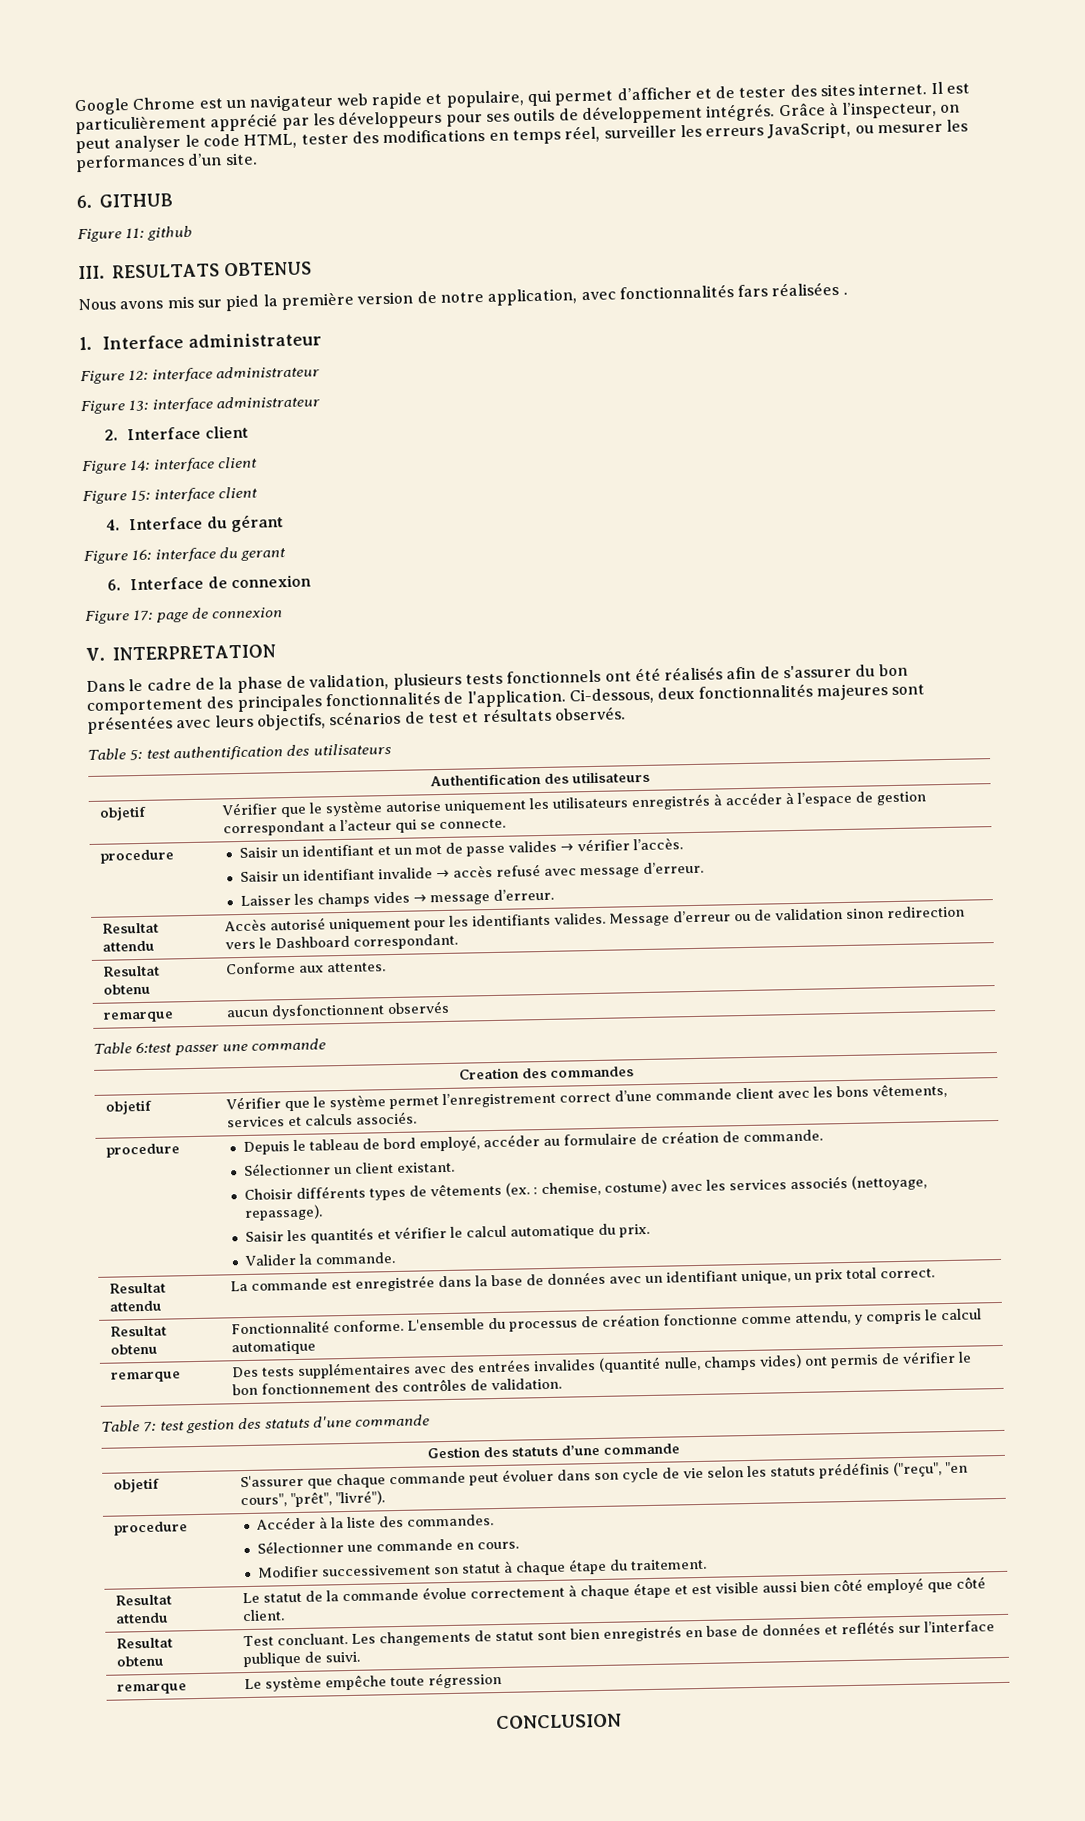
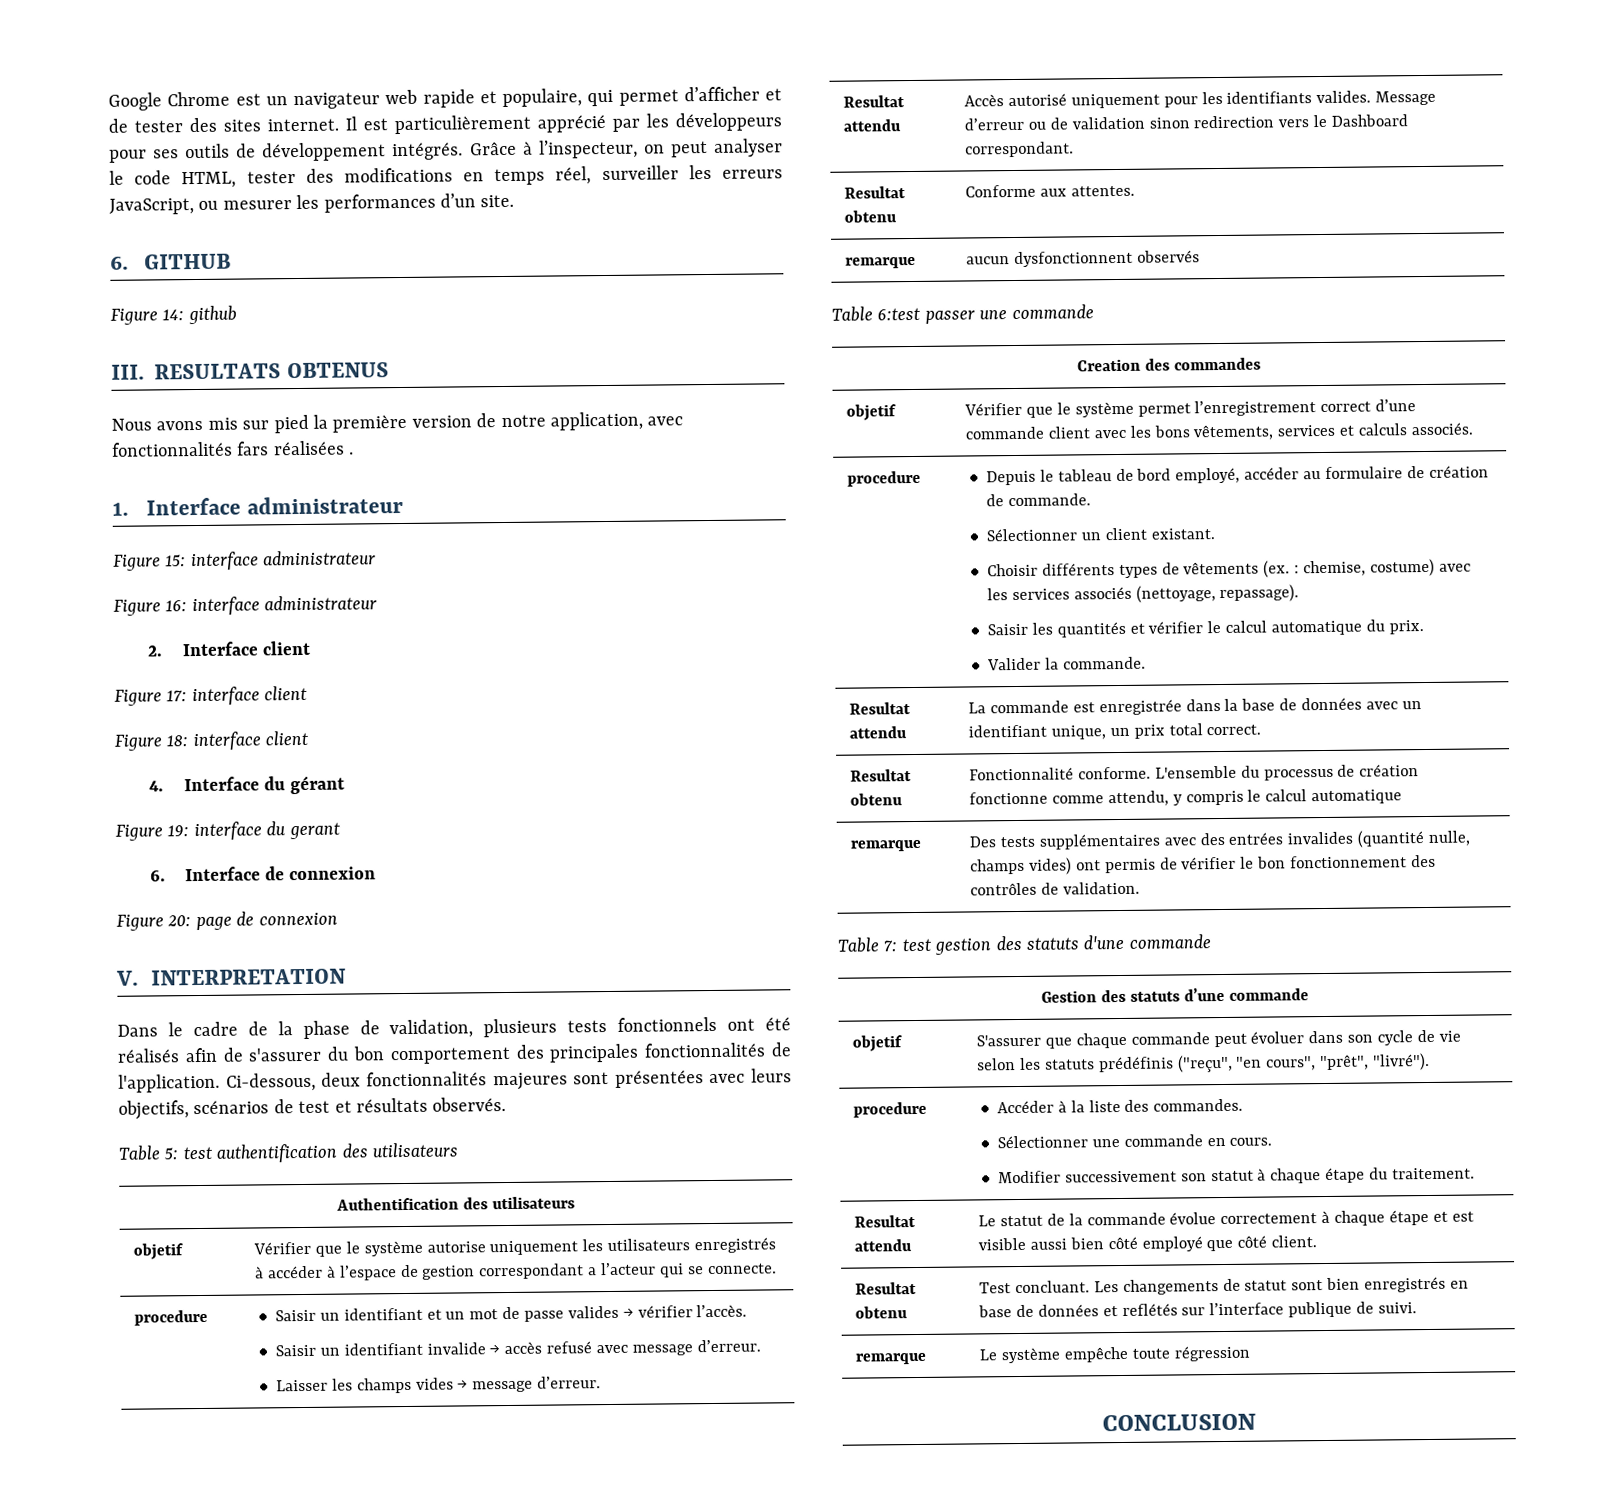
- Figure 11: github
+ Figure 14: github
- Figure 12: interface administrateur
+ Figure 15: interface administrateur
- Figure 13: interface administrateur
+ Figure 16: interface administrateur
- Figure 14: interface client
+ Figure 17: interface client
- Figure 15: interface client
+ Figure 18: interface client
- Figure 16: interface du gerant
+ Figure 19: interface du gerant
- Figure 17: page de connexion
+ Figure 20: page de connexion

